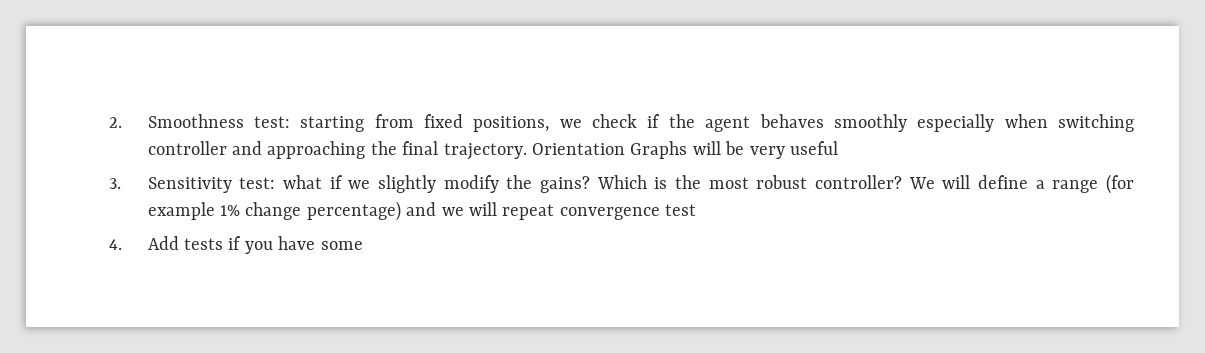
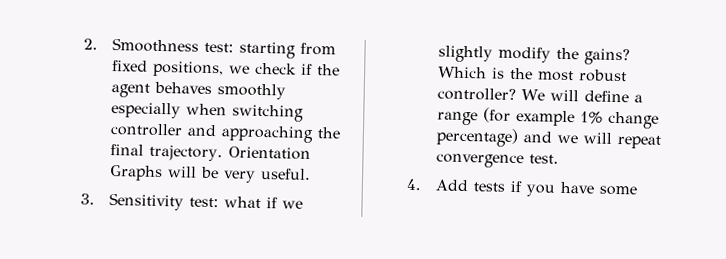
- Orientation Graphs will be very useful
+ Orientation Graphs will be very useful.
- We will define a range (for example 1% change percentage) and we will repeat convergence test
+ We will define a range (for example 1% change percentage) and we will repeat convergence test.

